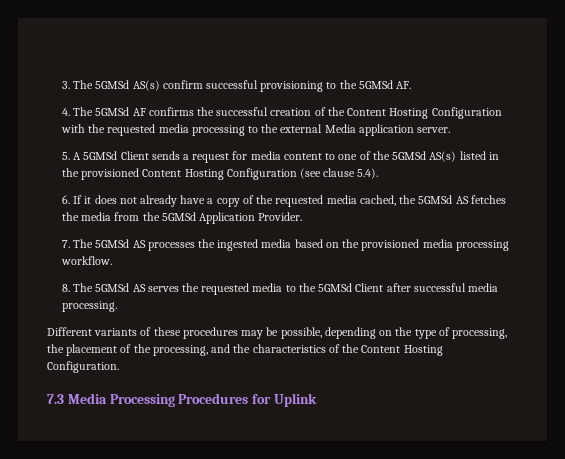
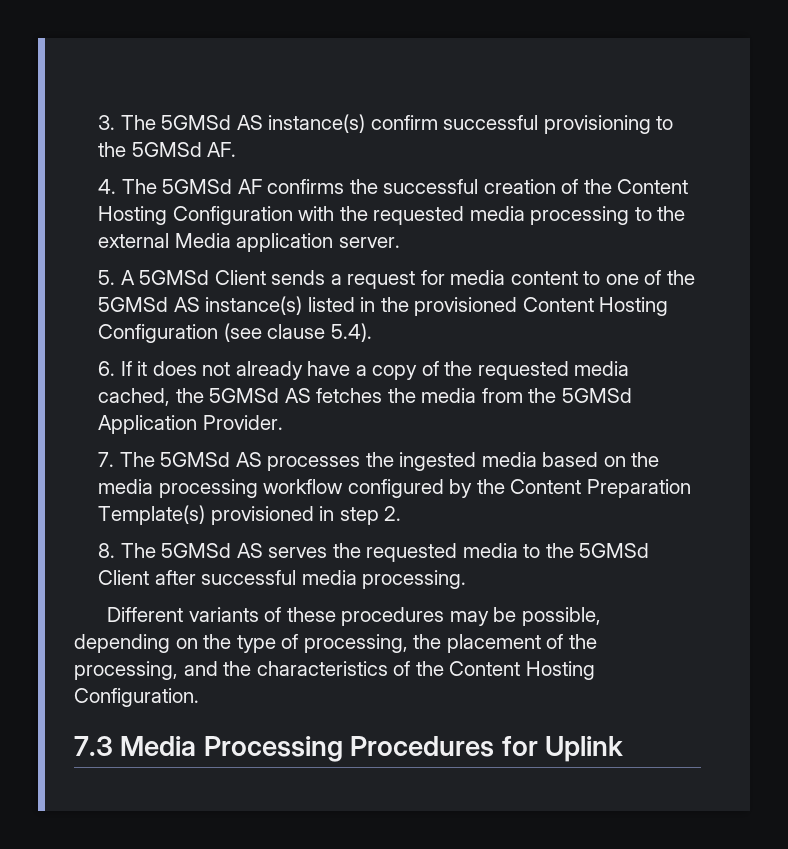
- 3. The 5GMSd AS(s) confirm successful provisioning to the 5GMSd AF.
+ 3. The 5GMSd AS instance(s) confirm successful provisioning to the 5GMSd AF.
- 5. A 5GMSd Client sends a request for media content to one of the 5GMSd AS(s) listed in the provisioned Content Hosting Configuration (see clause 5.4).
+ 5. A 5GMSd Client sends a request for media content to one of the 5GMSd AS instance(s) listed in the provisioned Content Hosting Configuration (see clause 5.4).
- 7. The 5GMSd AS processes the ingested media based on the provisioned media processing workflow.
+ 7. The 5GMSd AS processes the ingested media based on the media processing workflow configured by the Content Preparation Template(s) provisioned in step 2.

